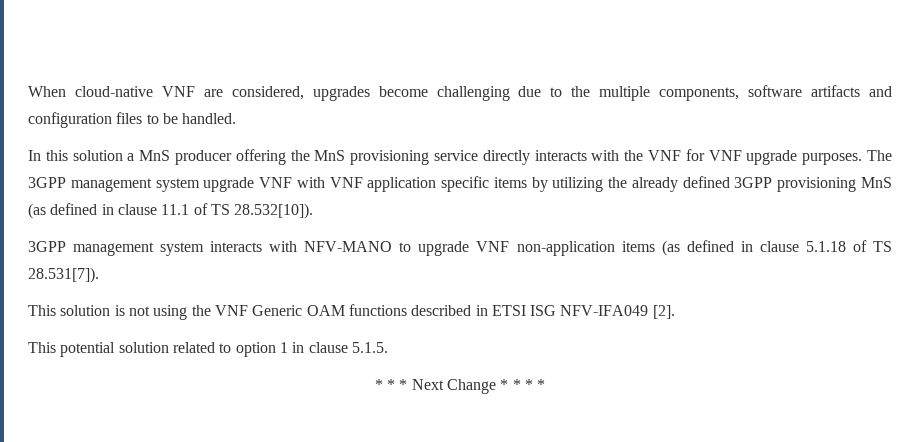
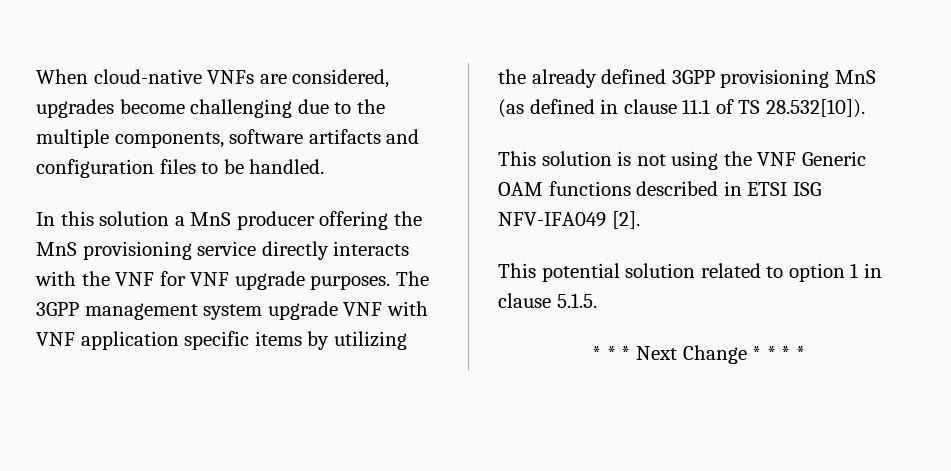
- When cloud-native VNF are considered, upgrades become challenging due to the multiple components, software artifacts and configuration files to be handled.
+ When cloud-native VNFs are considered, upgrades become challenging due to the multiple components, software artifacts and configuration files to be handled.
- 3GPP management system interacts with NFV-MANO to upgrade VNF non-application items (as defined in clause 5.1.18 of TS 28.531[7]).

